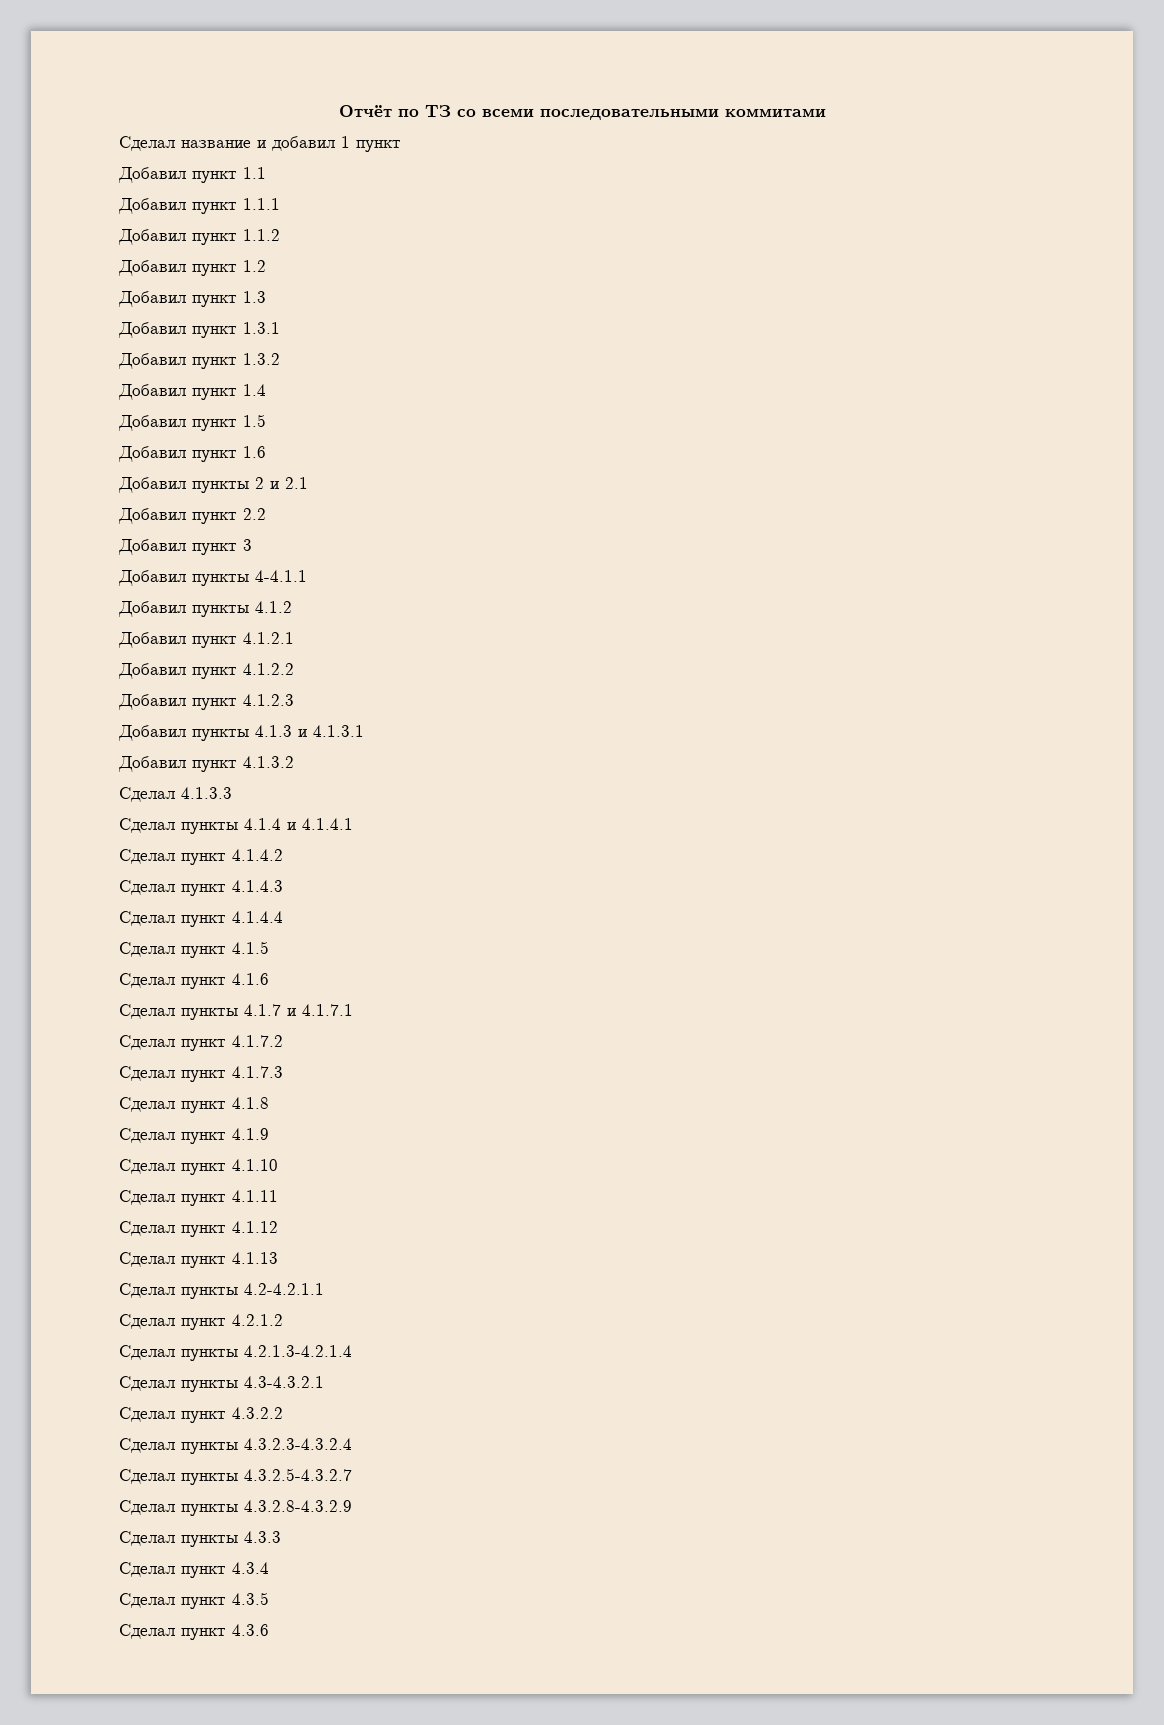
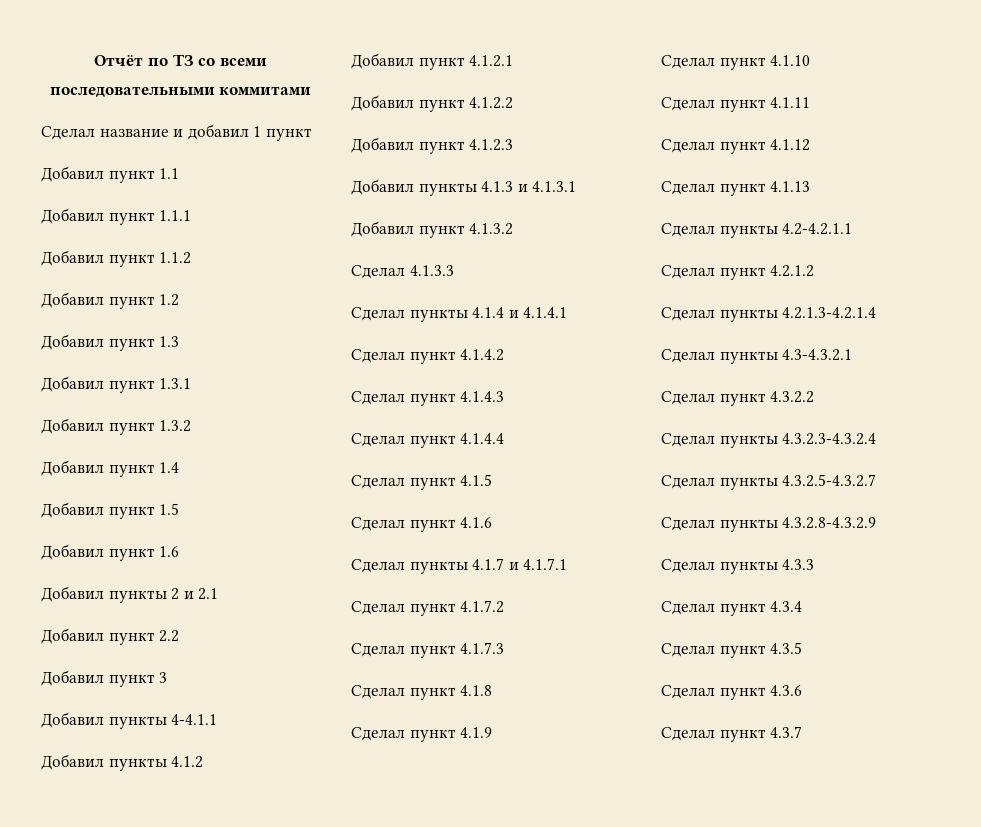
+ Сделал пункт 4.3.7

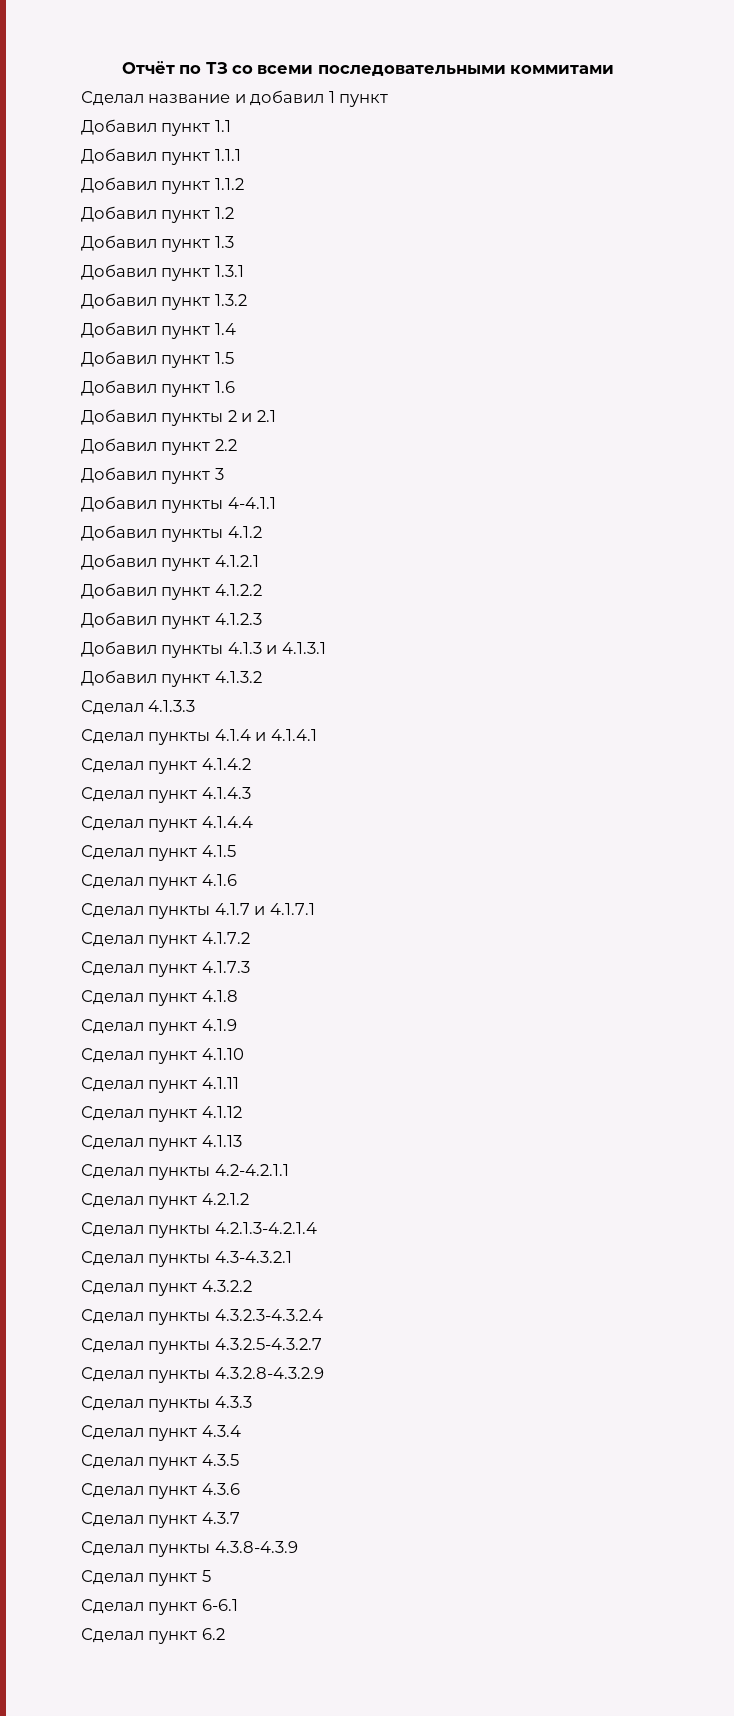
+ Сделал пункты 4.3.8-4.3.9
+ Сделал пункт 5
+ Сделал пункт 6-6.1
+ Сделал пункт 6.2

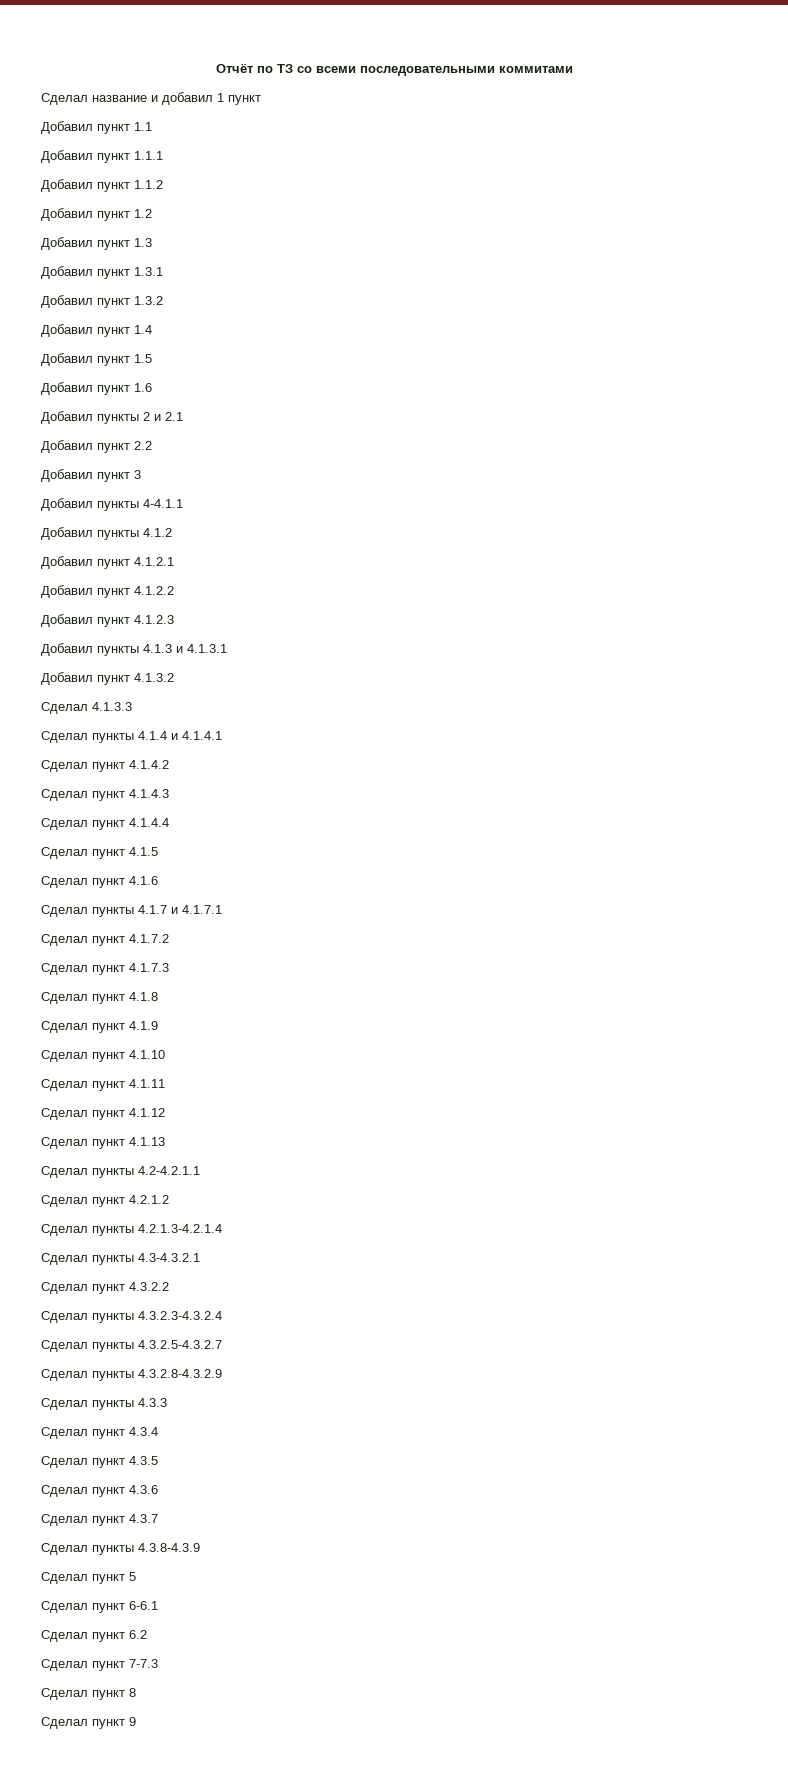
+ Сделал пункт 7-7.3
+ Сделал пункт 8
+ Сделал пункт 9

